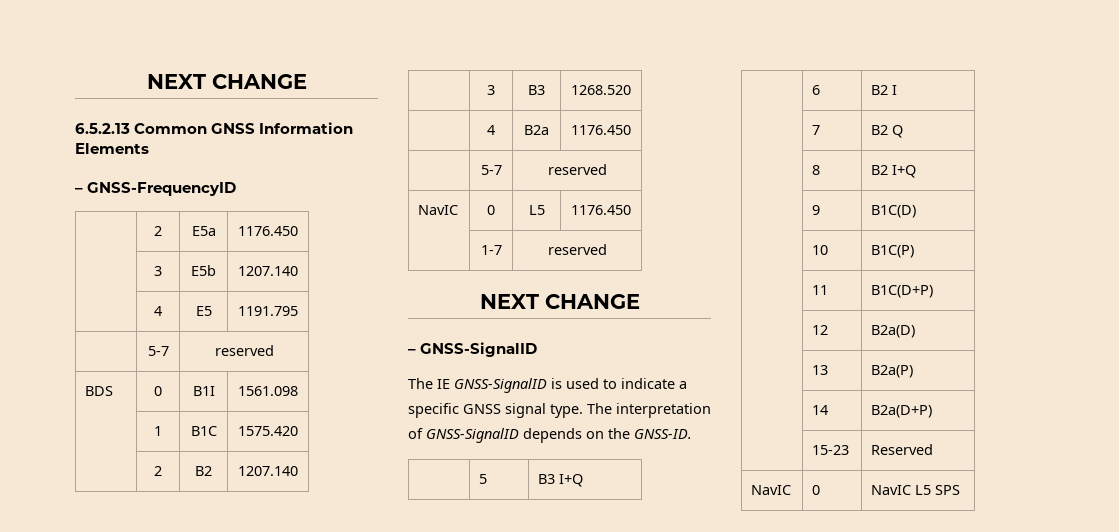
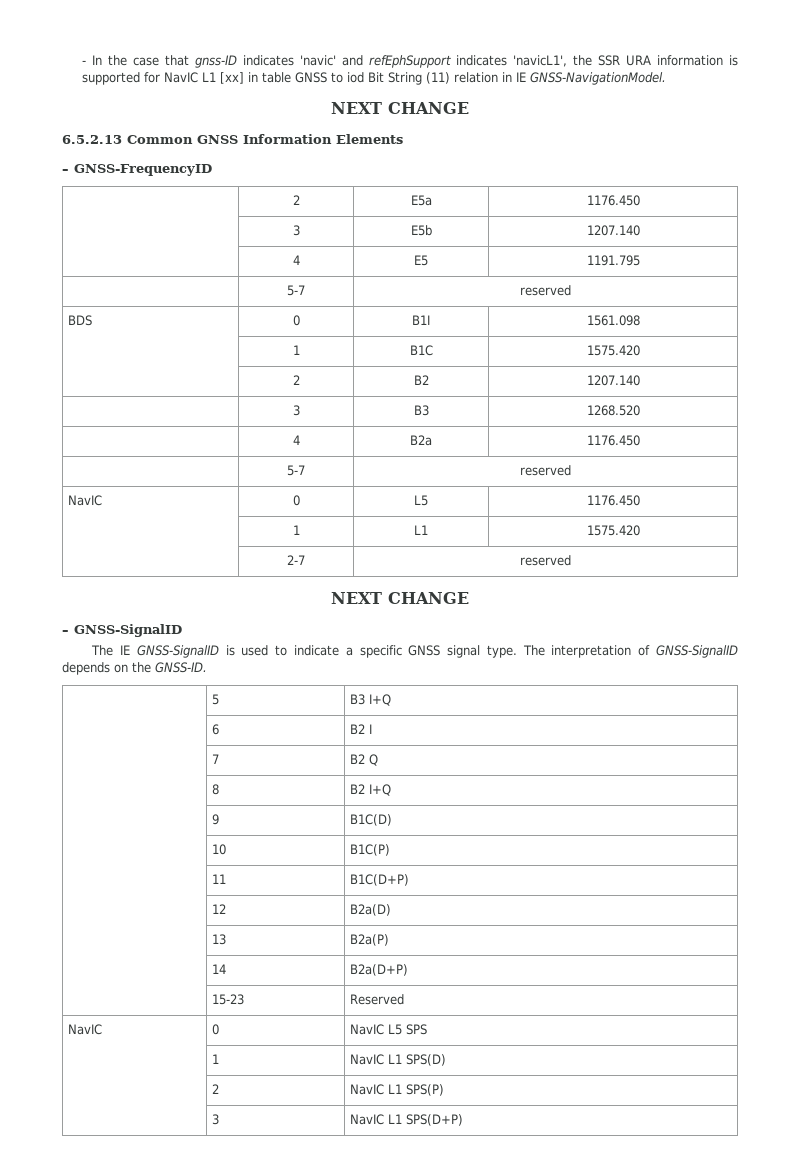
+ - In the case that gnss-ID indicates 'navic' and refEphSupport indicates 'navicL1', the SSR URA information is supported for NavIC L1 [xx] in table GNSS to iod Bit String (11) relation in IE GNSS-NavigationModel.
- | 1-7 | reserved
+ | 1 | L1 | 1575.420
+ | 2-7 | reserved
+ | 1 | NavIC L1 SPS(D)
+ | 2 | NavIC L1 SPS(P)
+ | 3 | NavIC L1 SPS(D+P)

